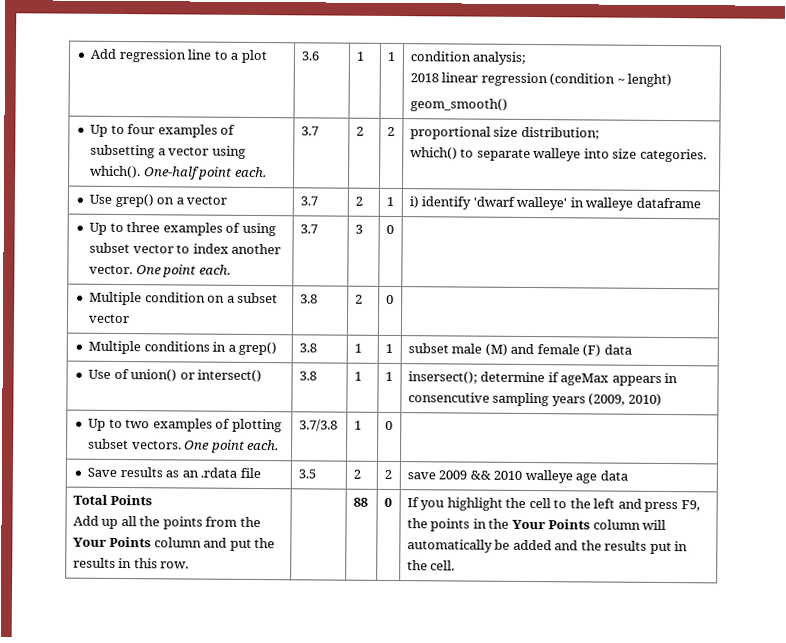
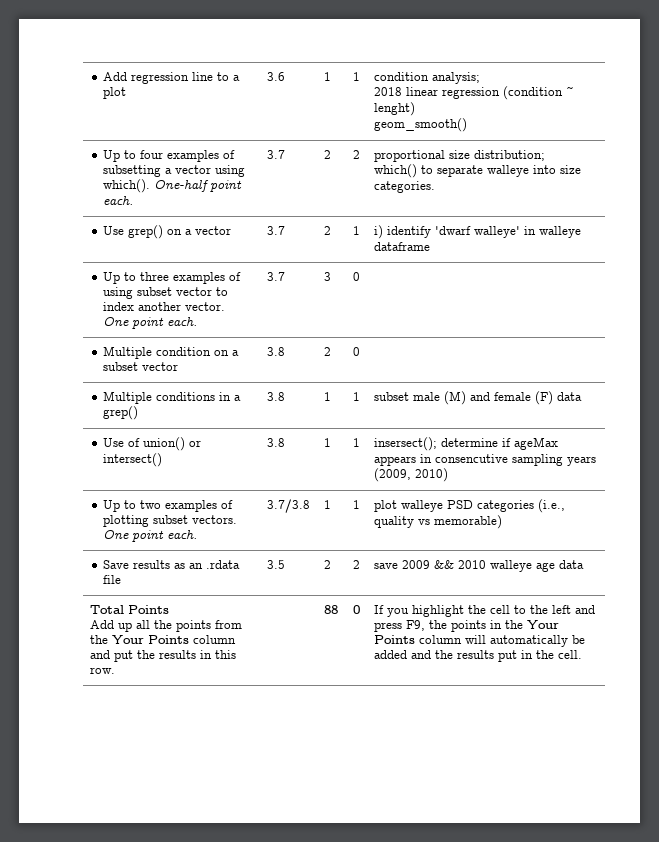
- Up to two examples of plotting subset vectors. One point each. | 3.7/3.8 | 1 | 0 |
+ Up to two examples of plotting subset vectors. One point each. | 3.7/3.8 | 1 | 1 | plot walleye PSD categories (i.e., quality vs memorable)

